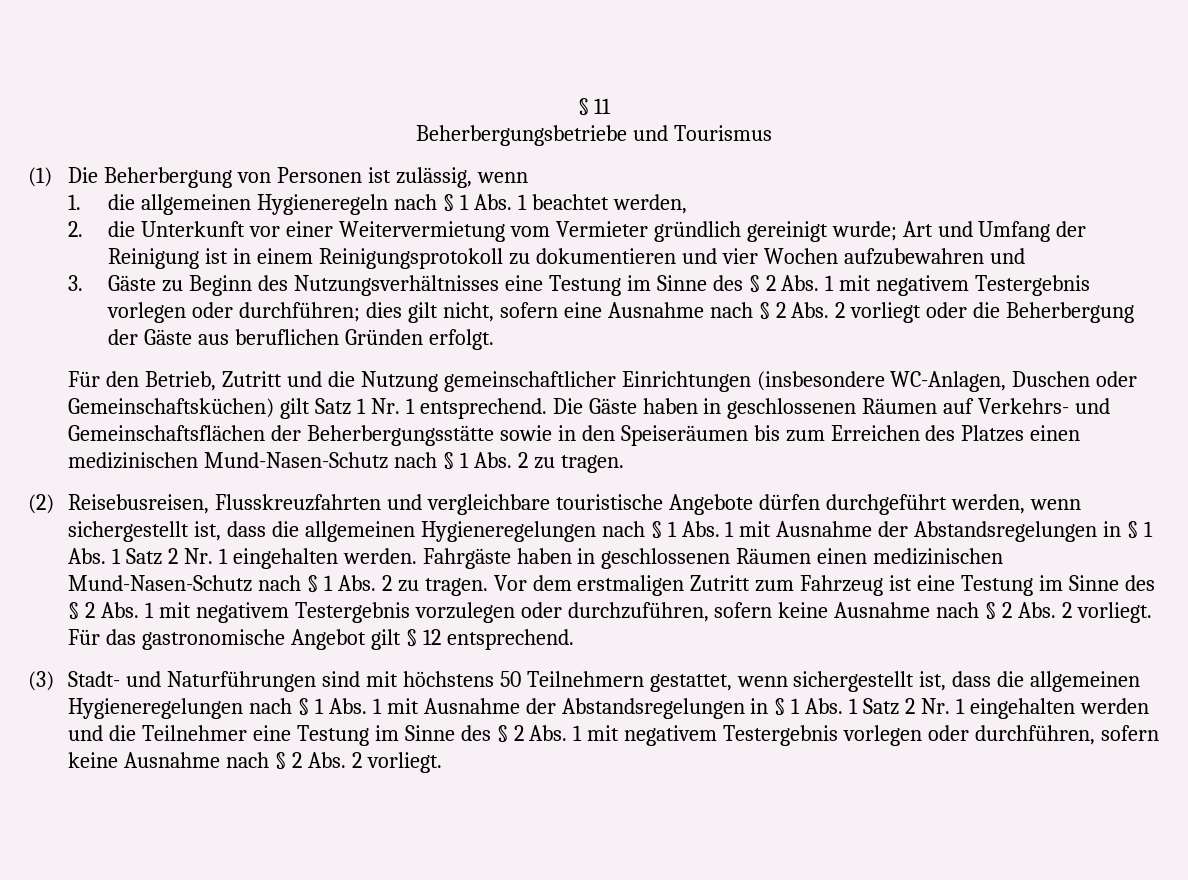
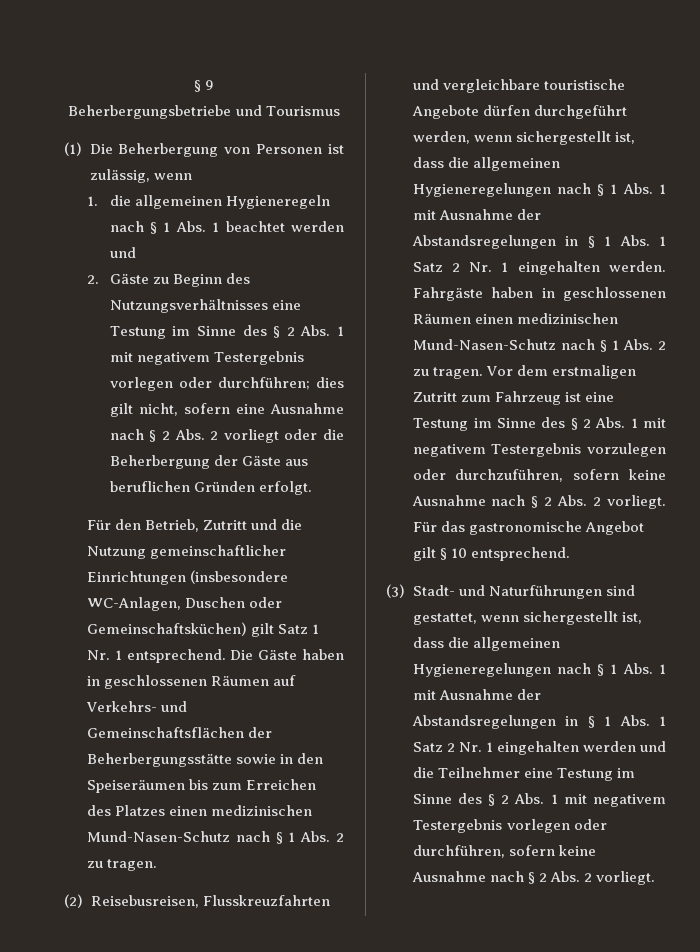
- § 11
+ § 9
- 1. die allgemeinen Hygieneregeln nach § 1 Abs. 1 beachtet werden,
- 2. die Unterkunft vor einer Weitervermietung vom Vermieter gründlich gereinigt wurde; Art und Umfang der Reinigung ist in einem Reinigungsprotokoll zu dokumentieren und vier Wochen aufzubewahren und
+ 1. die allgemeinen Hygieneregeln nach § 1 Abs. 1 beachtet werden und
- 3. Gäste zu Beginn des Nutzungsverhältnisses eine Testung im Sinne des § 2 Abs. 1 mit negativem Testergebnis vorlegen oder durchführen; dies gilt nicht, sofern eine Ausnahme nach § 2 Abs. 2 vorliegt oder die Beherbergung der Gäste aus beruflichen Gründen erfolgt.
+ 2. Gäste zu Beginn des Nutzungsverhältnisses eine Testung im Sinne des § 2 Abs. 1 mit negativem Testergebnis vorlegen oder durchführen; dies gilt nicht, sofern eine Ausnahme nach § 2 Abs. 2 vorliegt oder die Beherbergung der Gäste aus beruflichen Gründen erfolgt.
- Für das gastronomische Angebot gilt § 12 entsprechend.
+ Für das gastronomische Angebot gilt § 10 entsprechend.
- (3) Stadt- und Naturführungen sind mit höchstens 50 Teilnehmern gestattet, wenn sichergestellt ist, dass die allgemeinen Hygieneregelungen nach § 1 Abs. 1 mit Ausnahme der Abstandsregelungen in § 1 Abs. 1 Satz 2 Nr. 1 eingehalten werden und die Teilnehmer eine Testung im Sinne des § 2 Abs. 1 mit negativem Testergebnis vorlegen oder durchführen, sofern keine Ausnahme nach § 2 Abs. 2 vorliegt.
+ (3) Stadt- und Naturführungen sind gestattet, wenn sichergestellt ist, dass die allgemeinen Hygieneregelungen nach § 1 Abs. 1 mit Ausnahme der Abstandsregelungen in § 1 Abs. 1 Satz 2 Nr. 1 eingehalten werden und die Teilnehmer eine Testung im Sinne des § 2 Abs. 1 mit negativem Testergebnis vorlegen oder durchführen, sofern keine Ausnahme nach § 2 Abs. 2 vorliegt.

